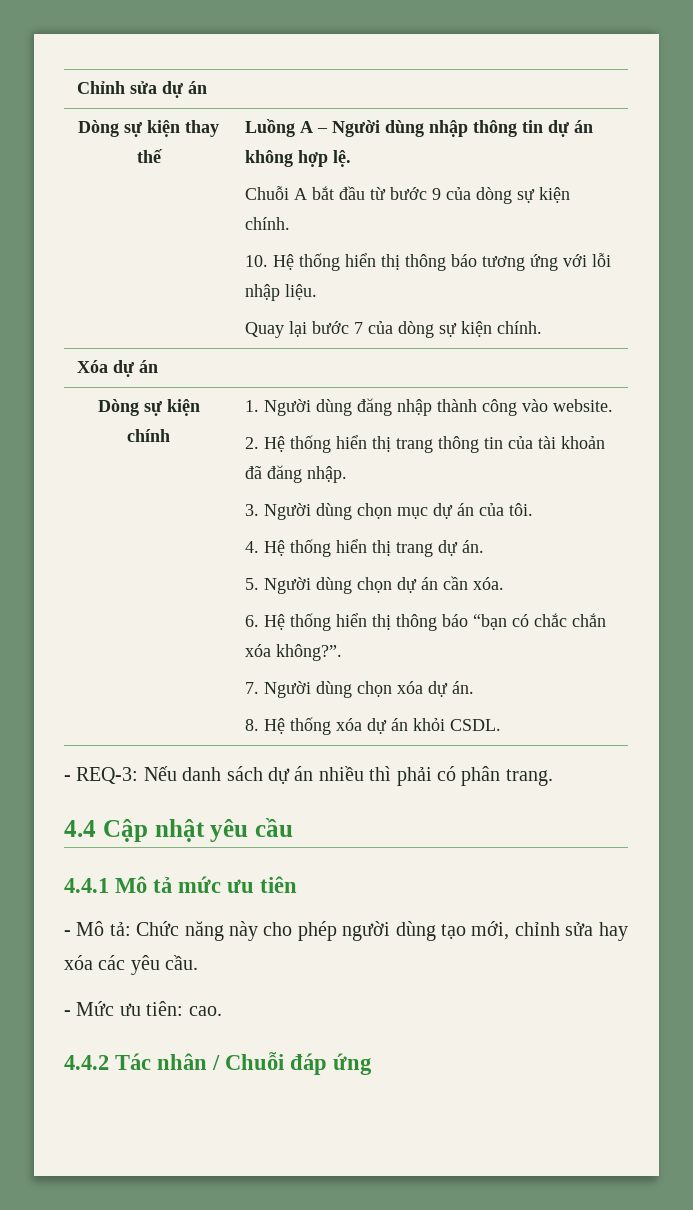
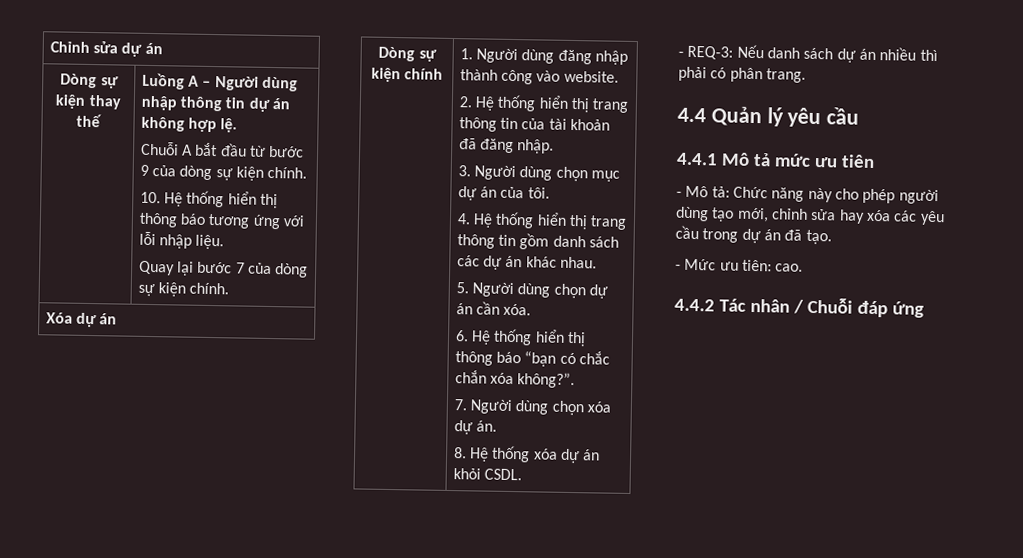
- 4. Hệ thống hiển thị trang dự án.
+ 4. Hệ thống hiển thị trang thông tin gồm danh sách các dự án khác nhau.
- 4.4 Cập nhật yêu cầu
+ 4.4 Quản lý yêu cầu
- - Mô tả: Chức năng này cho phép người dùng tạo mới, chỉnh sửa hay xóa các yêu cầu.
+ - Mô tả: Chức năng này cho phép người dùng tạo mới, chỉnh sửa hay xóa các yêu cầu trong dự án đã tạo.

